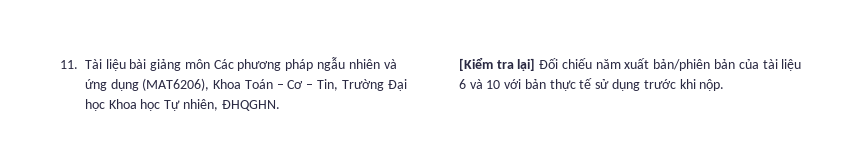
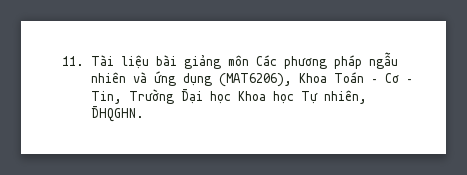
- [Kiểm tra lại] Đối chiếu năm xuất bản/phiên bản của tài liệu 6 và 10 với bản thực tế sử dụng trước khi nộp.

